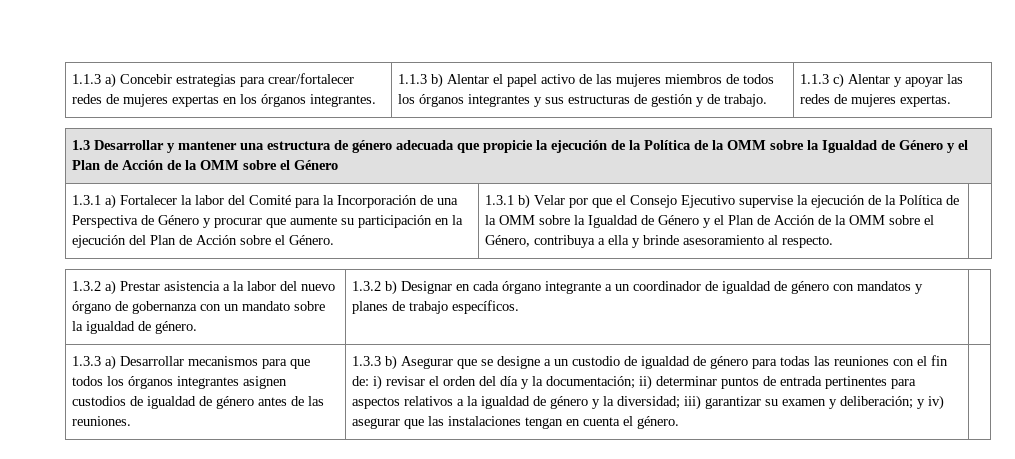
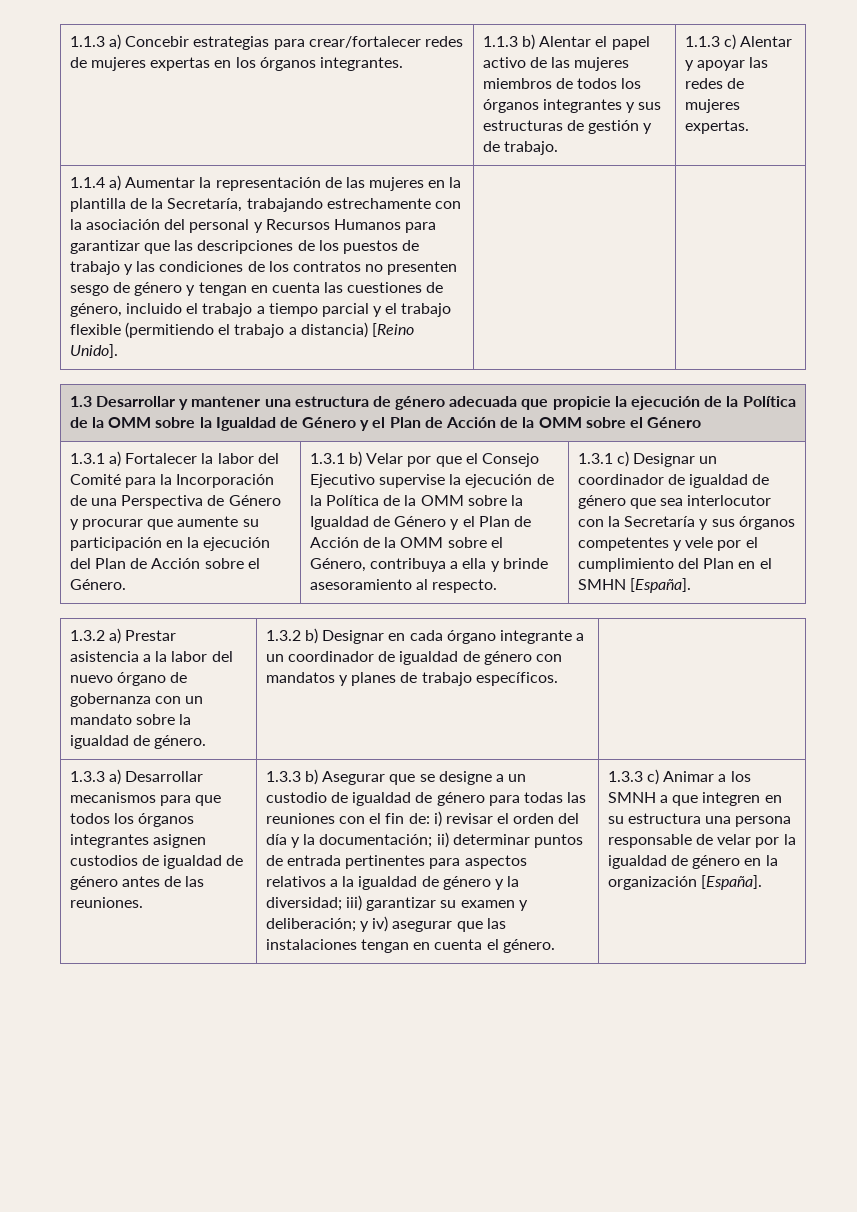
+ 1.1.4 a) Aumentar la representación de las mujeres en la plantilla de la Secretaría, trabajando estrechamente con la asociación del personal y Recursos Humanos para garantizar que las descripciones de los puestos de trabajo y las condiciones de los contratos no presenten sesgo de género y tengan en cuenta las cuestiones de género, incluido el trabajo a tiempo parcial y el trabajo flexible (permitiendo el trabajo a distancia) [Reino Unido].
+ 1.3.1 c) Designar un coordinador de igualdad de género que sea interlocutor con la Secretaría y sus órganos competentes y vele por el cumplimiento del Plan en el SMHN [España].
+ 1.3.3 c) Animar a los SMNH a que integren en su estructura una persona responsable de velar por la igualdad de género en la organización [España].

